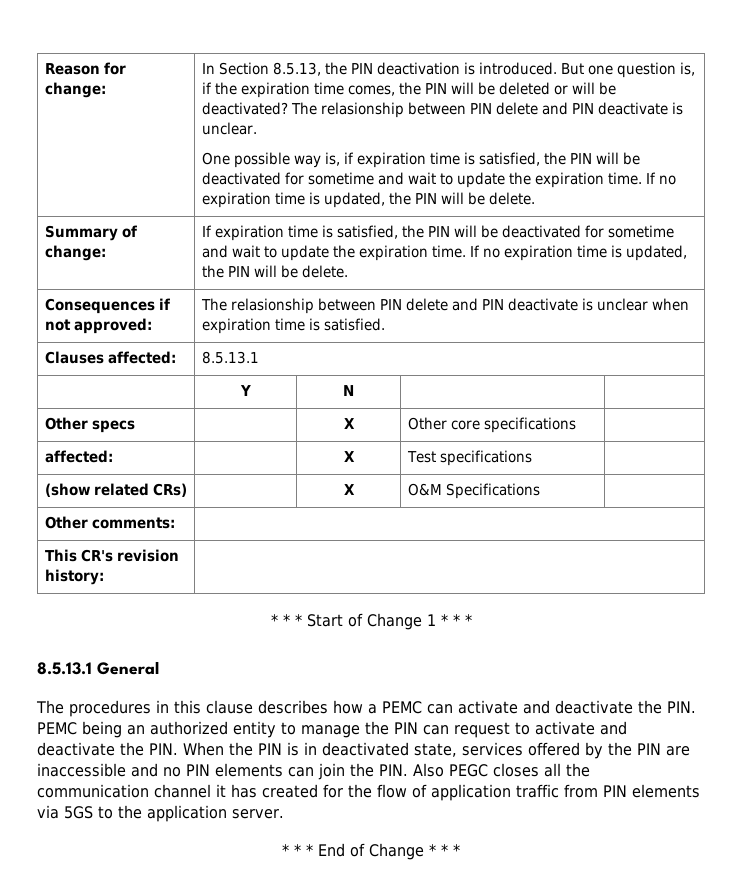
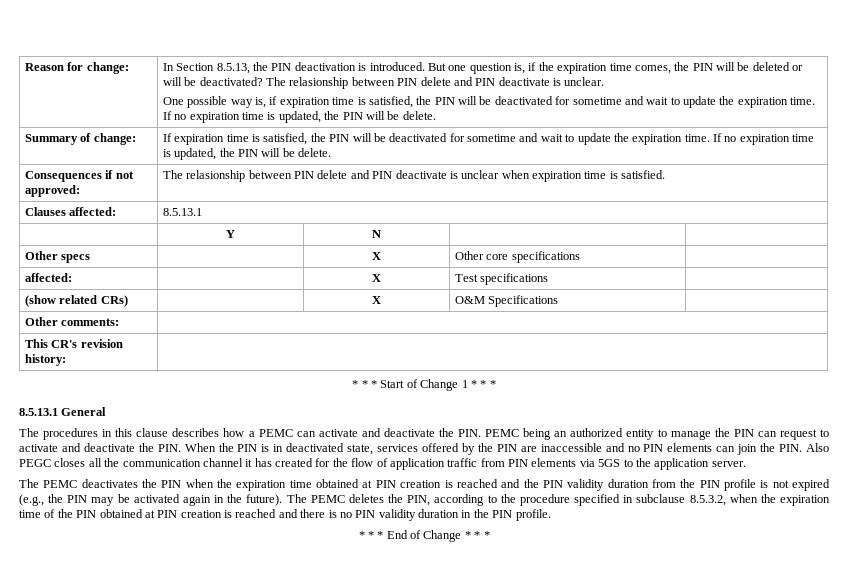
+ The PEMC deactivates the PIN when the expiration time obtained at PIN creation is reached and the PIN validity duration from the PIN profile is not expired (e.g., the PIN may be activated again in the future). The PEMC deletes the PIN, according to the procedure specified in subclause 8.5.3.2, when the expiration time of the PIN obtained at PIN creation is reached and there is no PIN validity duration in the PIN profile.

